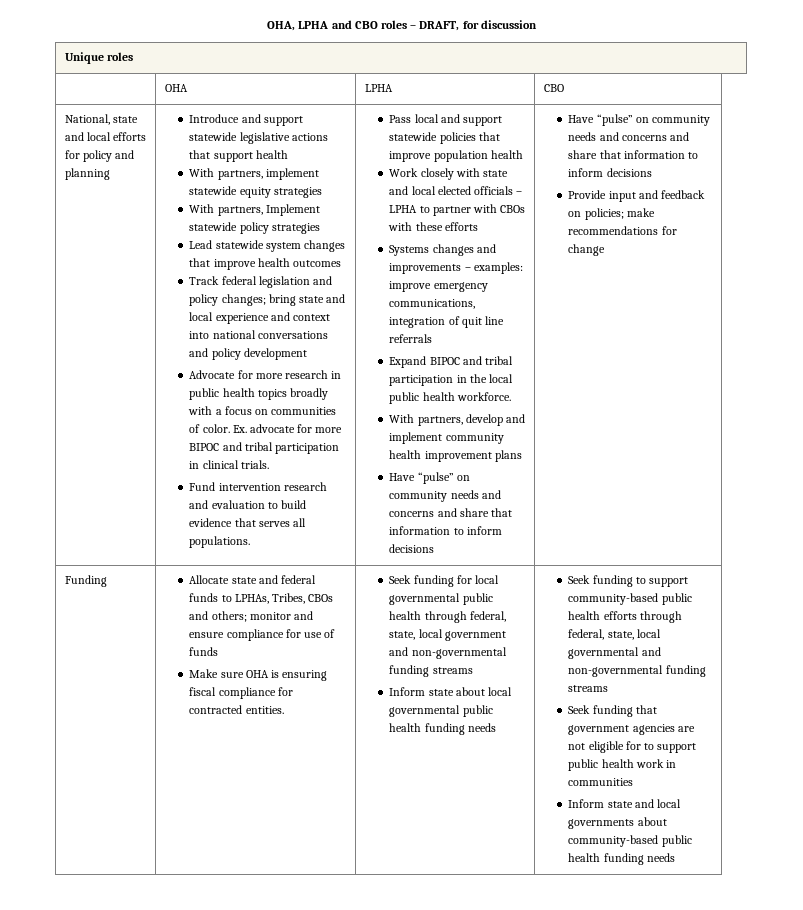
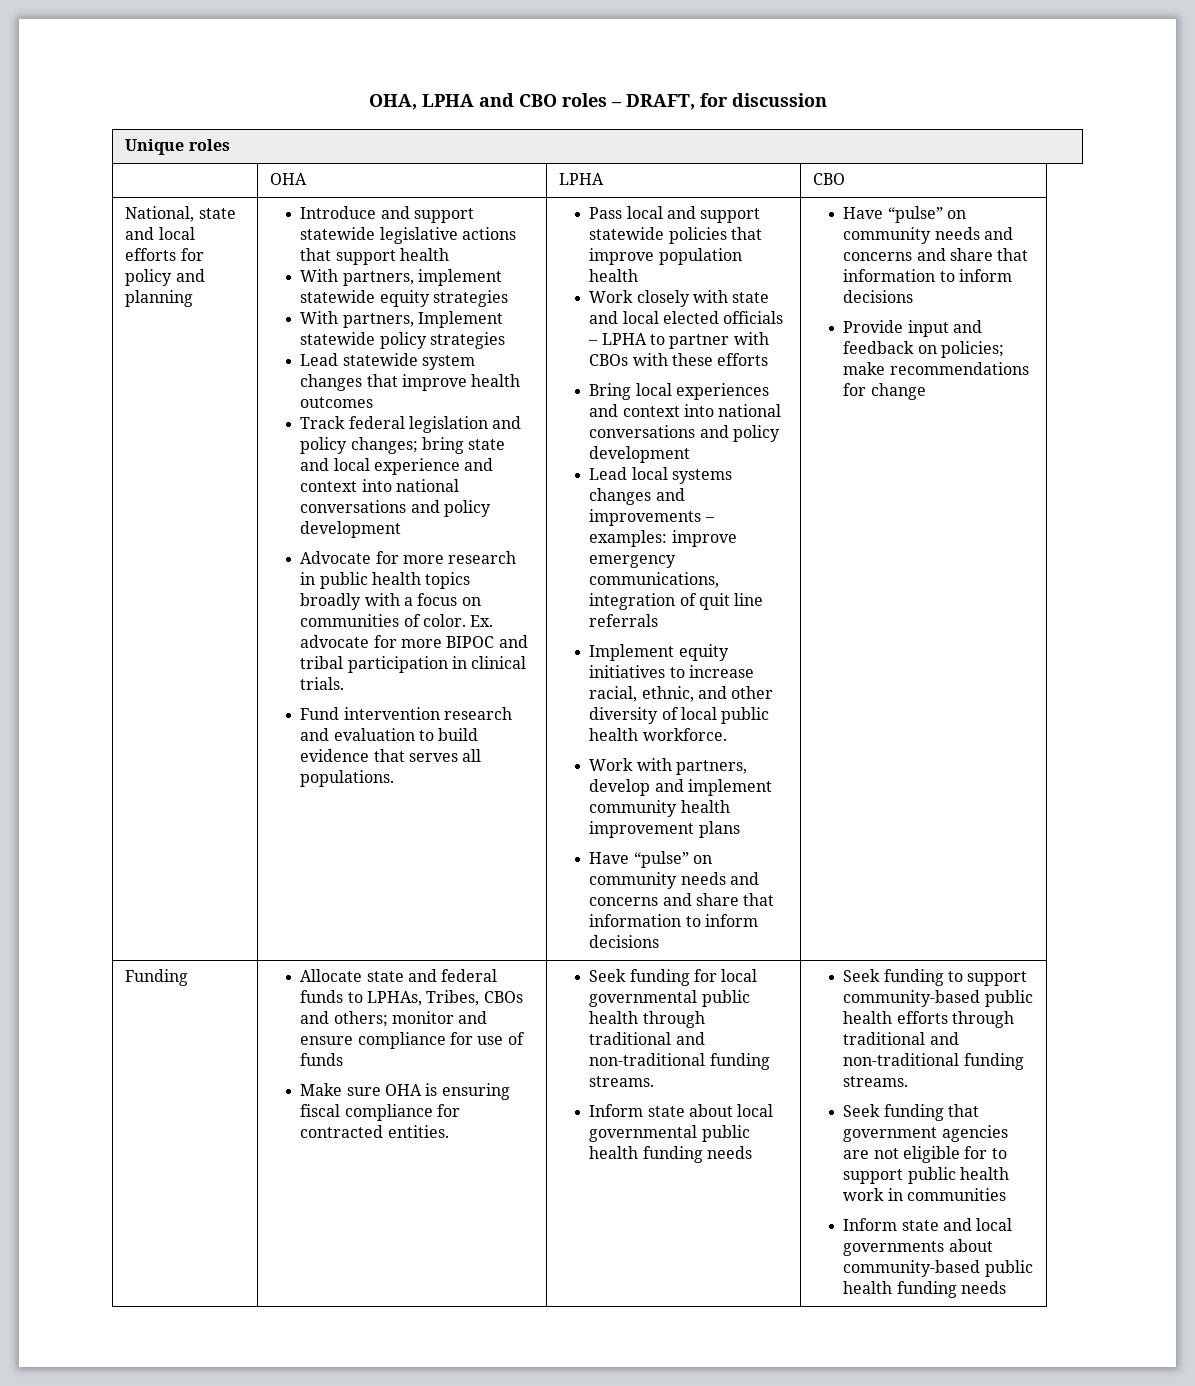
- Systems changes and improvements – examples: improve emergency communications, integration of quit line referrals
+ Bring local experiences and context into national conversations and policy development
+ Lead local systems changes and improvements – examples: improve emergency communications, integration of quit line referrals
- Expand BIPOC and tribal participation in the local public health workforce.
+ Implement equity initiatives to increase racial, ethnic, and other diversity of local public health workforce.
- With partners, develop and implement community health improvement plans
+ Work with partners, develop and implement community health improvement plans
- Seek funding for local governmental public health through federal, state, local government and non-governmental funding streams
+ Seek funding for local governmental public health through traditional and non-traditional funding streams.
- Seek funding to support community-based public health efforts through federal, state, local governmental and non-governmental funding streams
+ Seek funding to support community-based public health efforts through traditional and non-traditional funding streams.

